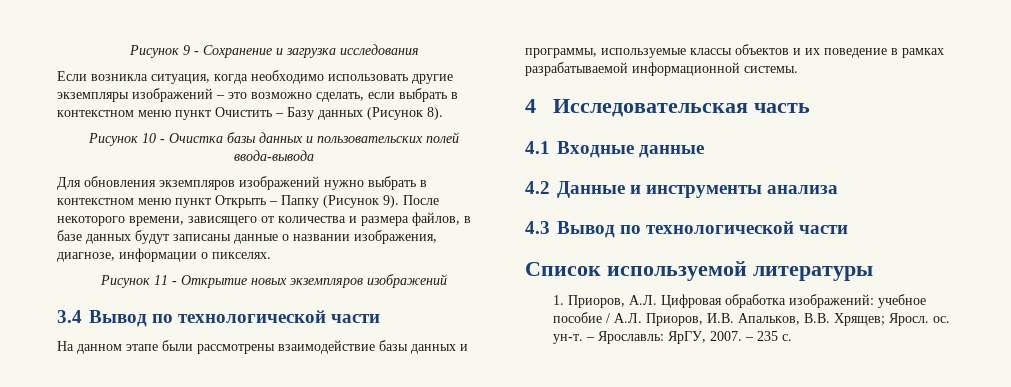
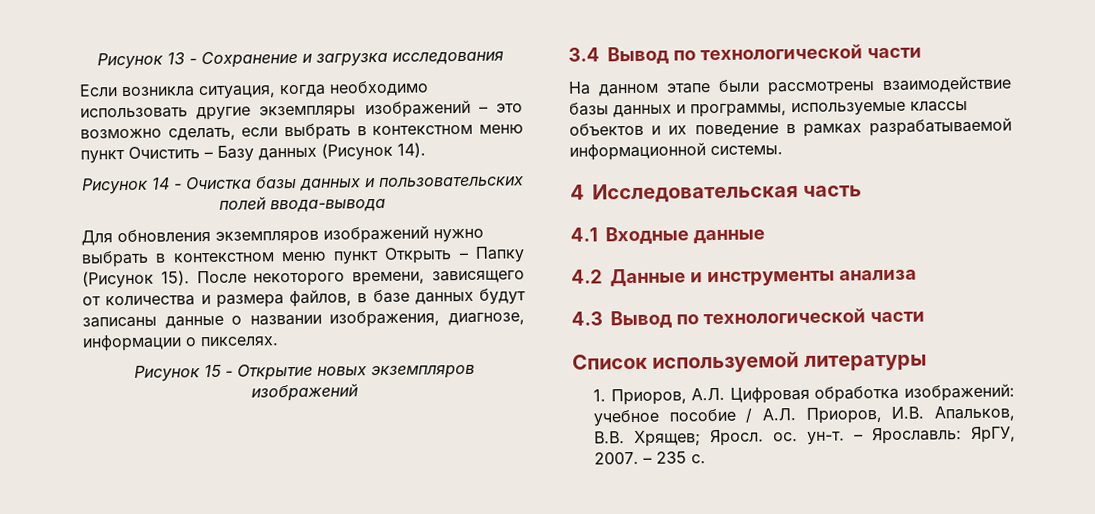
- Рисунок 9 - Сохранение и загрузка исследования
+ Рисунок 13 - Сохранение и загрузка исследования
- Если возникла ситуация, когда необходимо использовать другие экземпляры изображений – это возможно сделать, если выбрать в контекстном меню пункт Очистить – Базу данных (Рисунок 8).
- Рисунок 10 - Очистка базы данных и пользовательских полей ввода-вывода
+ Если возникла ситуация, когда необходимо использовать другие экземпляры изображений – это возможно сделать, если выбрать в контекстном меню пункт Очистить – Базу данных (Рисунок 14).
+ Рисунок 14 - Очистка базы данных и пользовательских полей ввода-вывода
- Для обновления экземпляров изображений нужно выбрать в контекстном меню пункт Открыть – Папку (Рисунок 9).
+ Для обновления экземпляров изображений нужно выбрать в контекстном меню пункт Открыть – Папку (Рисунок 15).
- Рисунок 11 - Открытие новых экземпляров изображений
+ Рисунок 15 - Открытие новых экземпляров изображений

